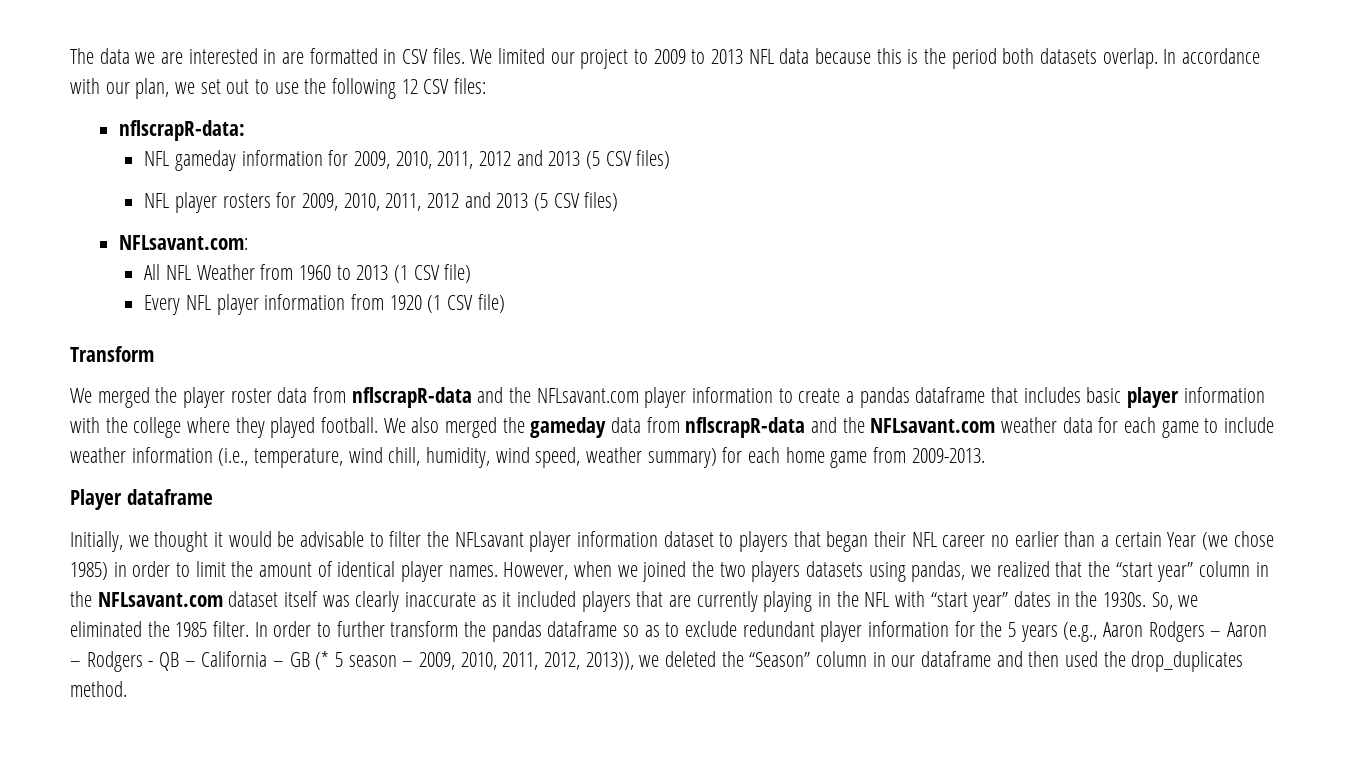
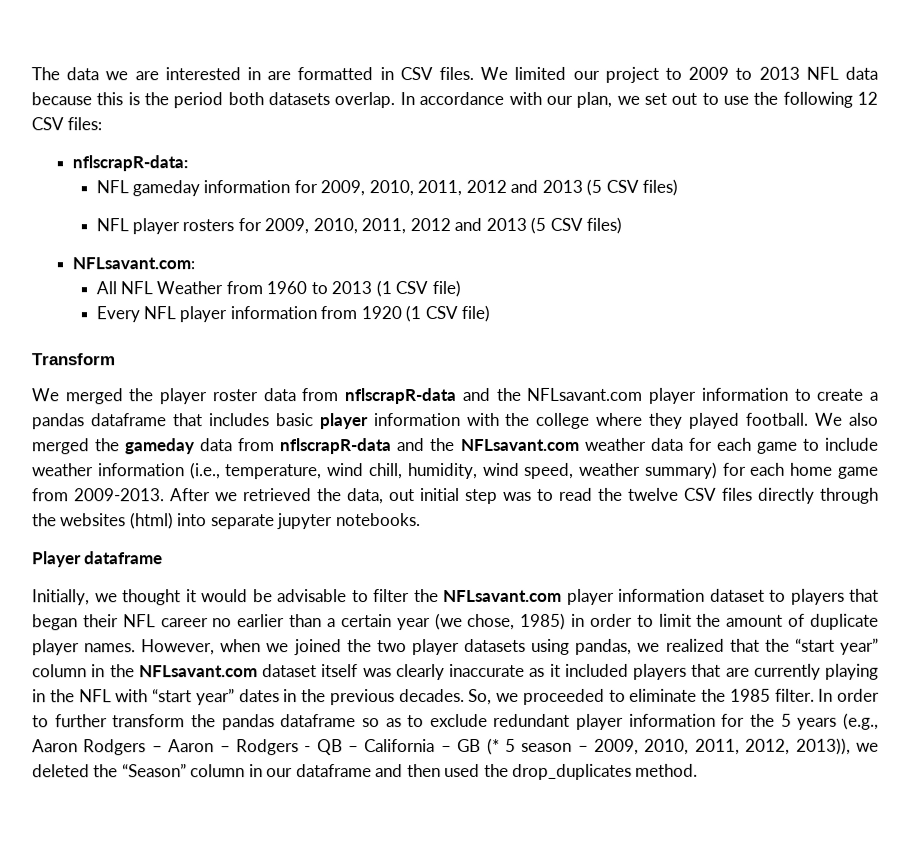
+ After we retrieved the data, out initial step was to read the twelve CSV files directly through the websites (html) into separate jupyter notebooks.
- Initially, we thought it would be advisable to filter the NFLsavant player information dataset to players that began their NFL career no earlier than a certain Year (we chose 1985) in order to limit the amount of identical player names.
+ Initially, we thought it would be advisable to filter the NFLsavant.com player information dataset to players that began their NFL career no earlier than a certain year (we chose, 1985) in order to limit the amount of duplicate player names.
- However, when we joined the two players datasets using pandas, we realized that the “start year” column in the NFLsavant.com dataset itself was clearly inaccurate as it included players that are currently playing in the NFL with “start year” dates in the 1930s. So, we eliminated the 1985 filter.
+ However, when we joined the two player datasets using pandas, we realized that the “start year” column in the NFLsavant.com dataset itself was clearly inaccurate as it included players that are currently playing in the NFL with “start year” dates in the previous decades. So, we proceeded to eliminate the 1985 filter.

